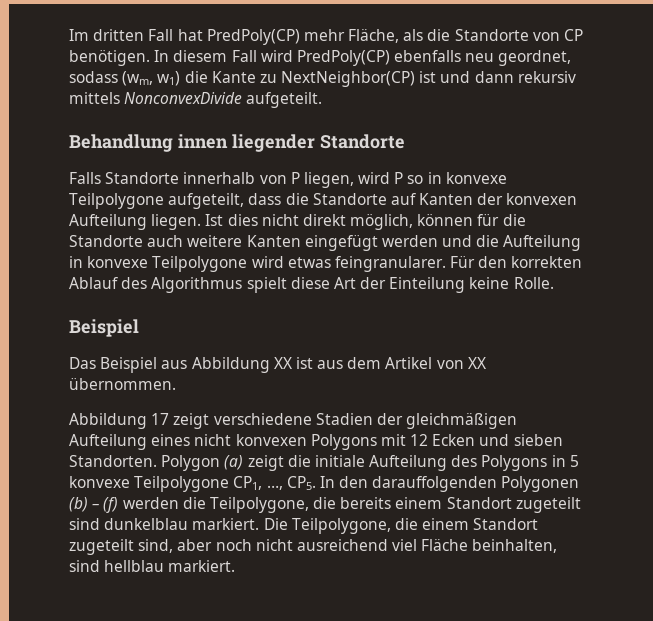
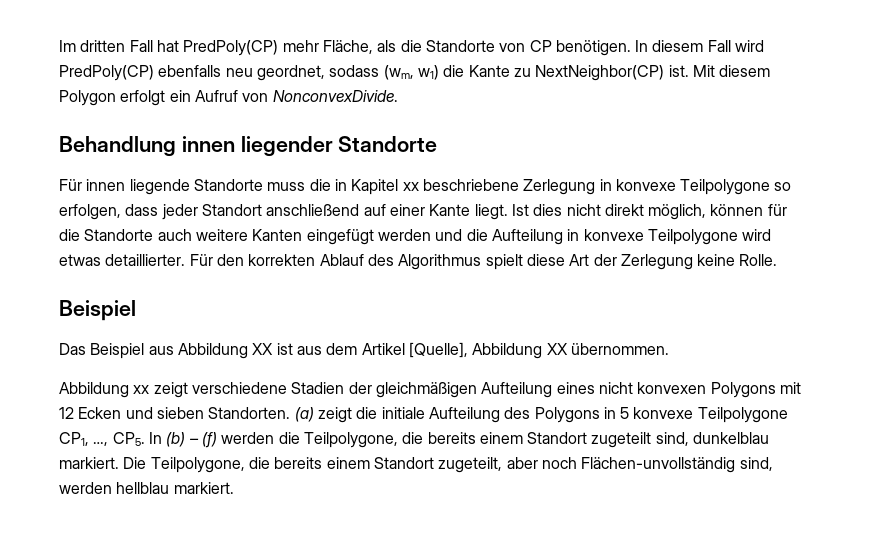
- In diesem Fall wird PredPoly(CP) ebenfalls neu geordnet, sodass (wm, w1) die Kante zu NextNeighbor(CP) ist und dann rekursiv mittels NonconvexDivide aufgeteilt.
+ In diesem Fall wird PredPoly(CP) ebenfalls neu geordnet, sodass (wm, w1) die Kante zu NextNeighbor(CP) ist. Mit diesem Polygon erfolgt ein Aufruf von NonconvexDivide.
  Behandlung innen liegender Standorte
- Falls Standorte innerhalb von P liegen, wird P so in konvexe Teilpolygone aufgeteilt, dass die Standorte auf Kanten der konvexen Aufteilung liegen.
+ Für innen liegende Standorte muss die in Kapitel xx beschriebene Zerlegung in konvexe Teilpolygone so erfolgen, dass jeder Standort anschließend auf einer Kante liegt.
- Ist dies nicht direkt möglich, können für die Standorte auch weitere Kanten eingefügt werden und die Aufteilung in konvexe Teilpolygone wird etwas feingranularer.
+ Ist dies nicht direkt möglich, können für die Standorte auch weitere Kanten eingefügt werden und die Aufteilung in konvexe Teilpolygone wird etwas detaillierter.
- Für den korrekten Ablauf des Algorithmus spielt diese Art der Einteilung keine Rolle.
+ Für den korrekten Ablauf des Algorithmus spielt diese Art der Zerlegung keine Rolle.
- Das Beispiel aus Abbildung XX ist aus dem Artikel von XX übernommen.
+ Das Beispiel aus Abbildung XX ist aus dem Artikel [Quelle], Abbildung XX übernommen.
- Abbildung 17 zeigt verschiedene Stadien der gleichmäßigen Aufteilung eines nicht konvexen Polygons mit 12 Ecken und sieben Standorten.
+ Abbildung xx zeigt verschiedene Stadien der gleichmäßigen Aufteilung eines nicht konvexen Polygons mit 12 Ecken und sieben Standorten.
- Polygon (a) zeigt die initiale Aufteilung des Polygons in 5 konvexe Teilpolygone CP1, …, CP5. In den darauffolgenden Polygonen (b) – (f) werden die Teilpolygone, die bereits einem Standort zugeteilt sind dunkelblau markiert.
+ (a) zeigt die initiale Aufteilung des Polygons in 5 konvexe Teilpolygone CP1, …, CP5. In (b) – (f) werden die Teilpolygone, die bereits einem Standort zugeteilt sind, dunkelblau markiert.
- Die Teilpolygone, die einem Standort zugeteilt sind, aber noch nicht ausreichend viel Fläche beinhalten, sind hellblau markiert.
+ Die Teilpolygone, die bereits einem Standort zugeteilt, aber noch Flächen-unvollständig sind, werden hellblau markiert.

